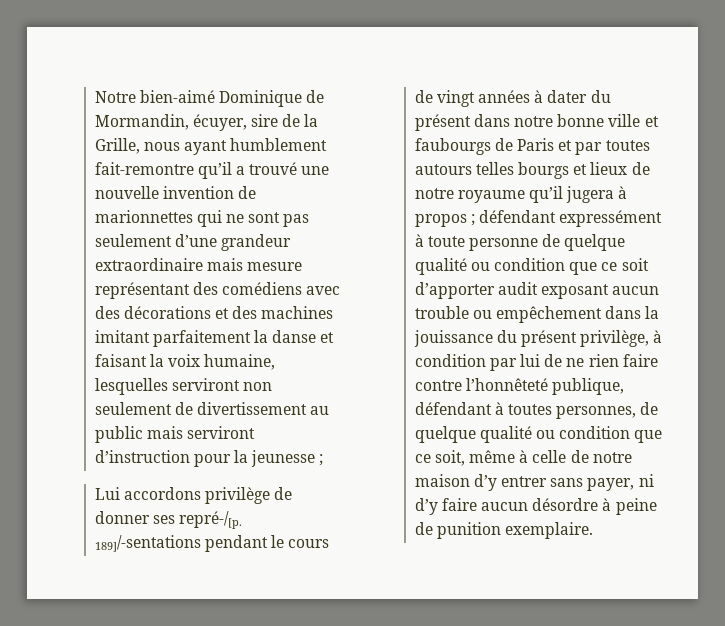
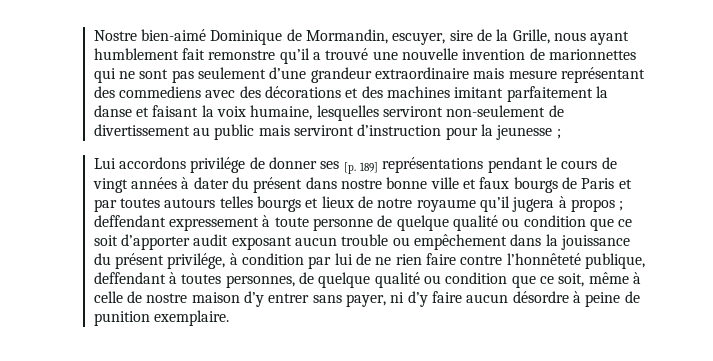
- Notre bien-aimé Dominique de Mormandin, écuyer, sire de la Grille, nous ayant humblement fait-remontre qu’il a trouvé une nouvelle invention de marionnettes qui ne sont pas seulement d’une grandeur extraordinaire mais mesure représentant des comédiens avec des décorations et des machines imitant parfaitement la danse et faisant la voix humaine, lesquelles serviront non seulement de divertissement au public mais serviront d’instruction pour la jeunesse ;
+ Nostre bien-aimé Dominique de Mormandin, escuyer, sire de la Grille, nous ayant humblement fait remonstre qu’il a trouvé une nouvelle invention de marionnettes qui ne sont pas seulement d’une grandeur extraordinaire mais mesure représentant des commediens avec des décorations et des machines imitant parfaitement la danse et faisant la voix humaine, lesquelles serviront non-seulement de divertissement au public mais serviront d’instruction pour la jeunesse ;
- Lui accordons privilège de donner ses repré-/[p. 189]/-sentations pendant le cours de vingt années à dater du présent dans notre bonne ville et faubourgs de Paris et par toutes autours telles bourgs et lieux de notre royaume qu’il jugera à propos ;
+ Lui accordons privilége de donner ses [p. 189] représentations pendant le cours de vingt années à dater du présent dans nostre bonne ville et faux bourgs de Paris et par toutes autours telles bourgs et lieux de notre royaume qu’il jugera à propos ;
- défendant expressément à toute personne de quelque qualité ou condition que ce soit d’apporter audit exposant aucun trouble ou empêchement dans la jouissance du présent privilège, à condition par lui de ne rien faire contre l’honnêteté publique, défendant à toutes personnes, de quelque qualité ou condition que ce soit, même à celle de notre maison d’y entrer sans payer, ni d’y faire aucun désordre à peine de punition exemplaire.
+ deffendant expressement à toute personne de quelque qualité ou condition que ce soit d’apporter audit exposant aucun trouble ou empêchement dans la jouissance du présent privilége, à condition par lui de ne rien faire contre l’honnêteté publique, deffendant à toutes personnes, de quelque qualité ou condition que ce soit, même à celle de nostre maison d’y entrer sans payer, ni d’y faire aucun désordre à peine de punition exemplaire.

